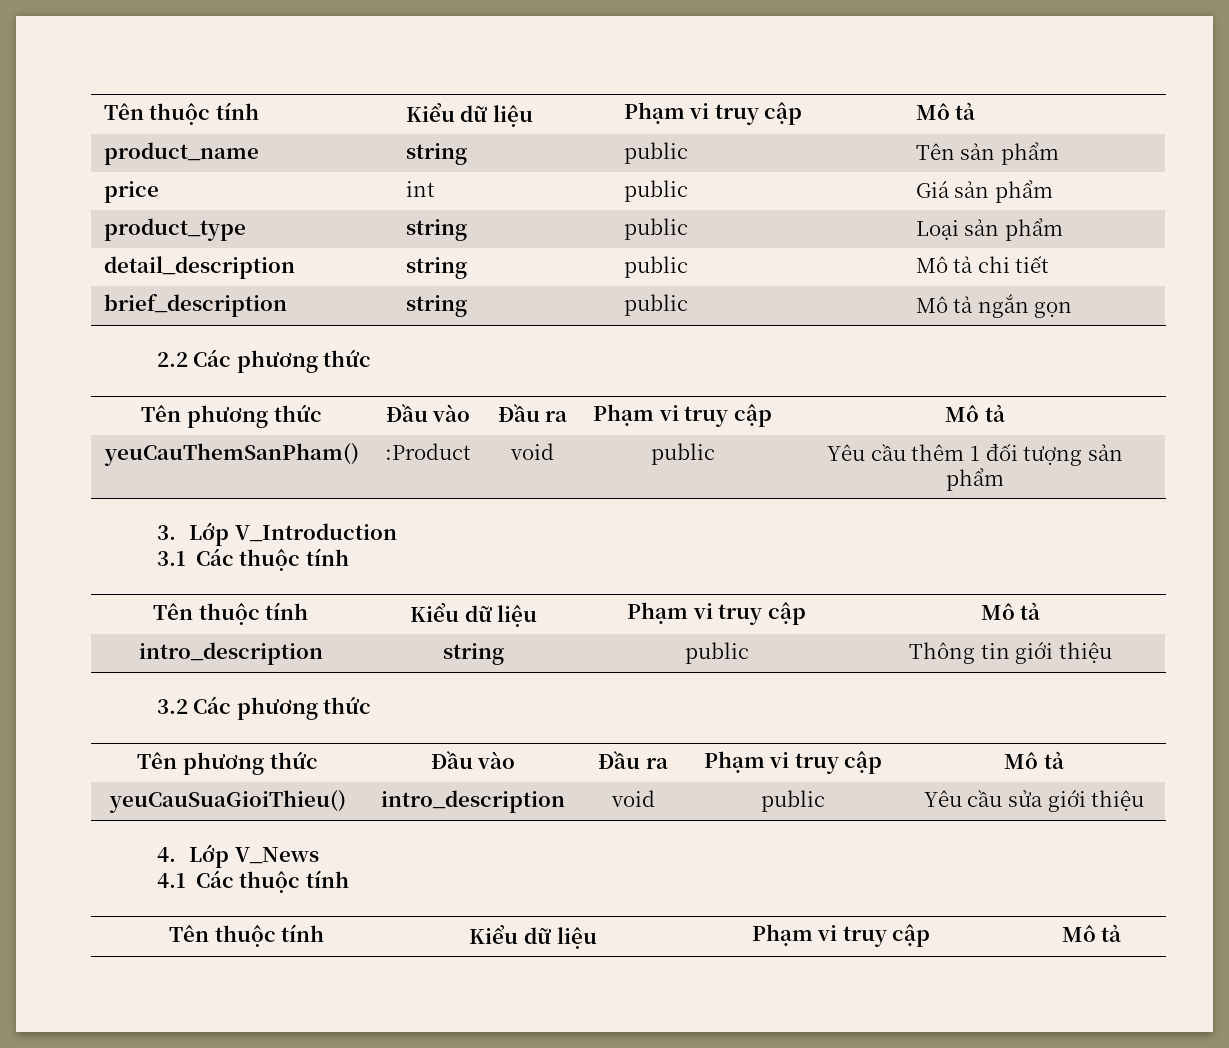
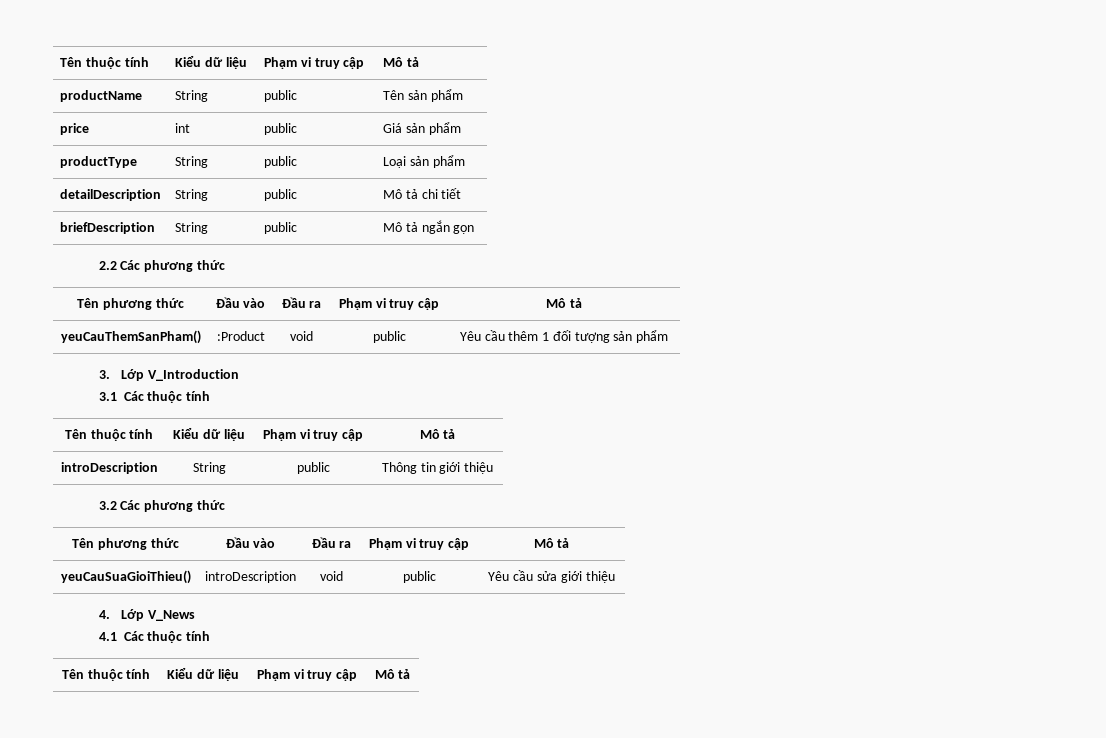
- product_name | string | public | Tên sản phẩm
+ productName | String | public | Tên sản phẩm
- product_type | string | public | Loại sản phẩm
+ productType | String | public | Loại sản phẩm
- detail_description | string | public | Mô tả chi tiết
+ detailDescription | String | public | Mô tả chi tiết
- brief_description | string | public | Mô tả ngắn gọn
+ briefDescription | String | public | Mô tả ngắn gọn
- intro_description | string | public | Thông tin giới thiệu
+ introDescription | String | public | Thông tin giới thiệu
- yeuCauSuaGioiThieu() | intro_description | void | public | Yêu cầu sửa giới thiệu
+ yeuCauSuaGioiThieu() | introDescription | void | public | Yêu cầu sửa giới thiệu

